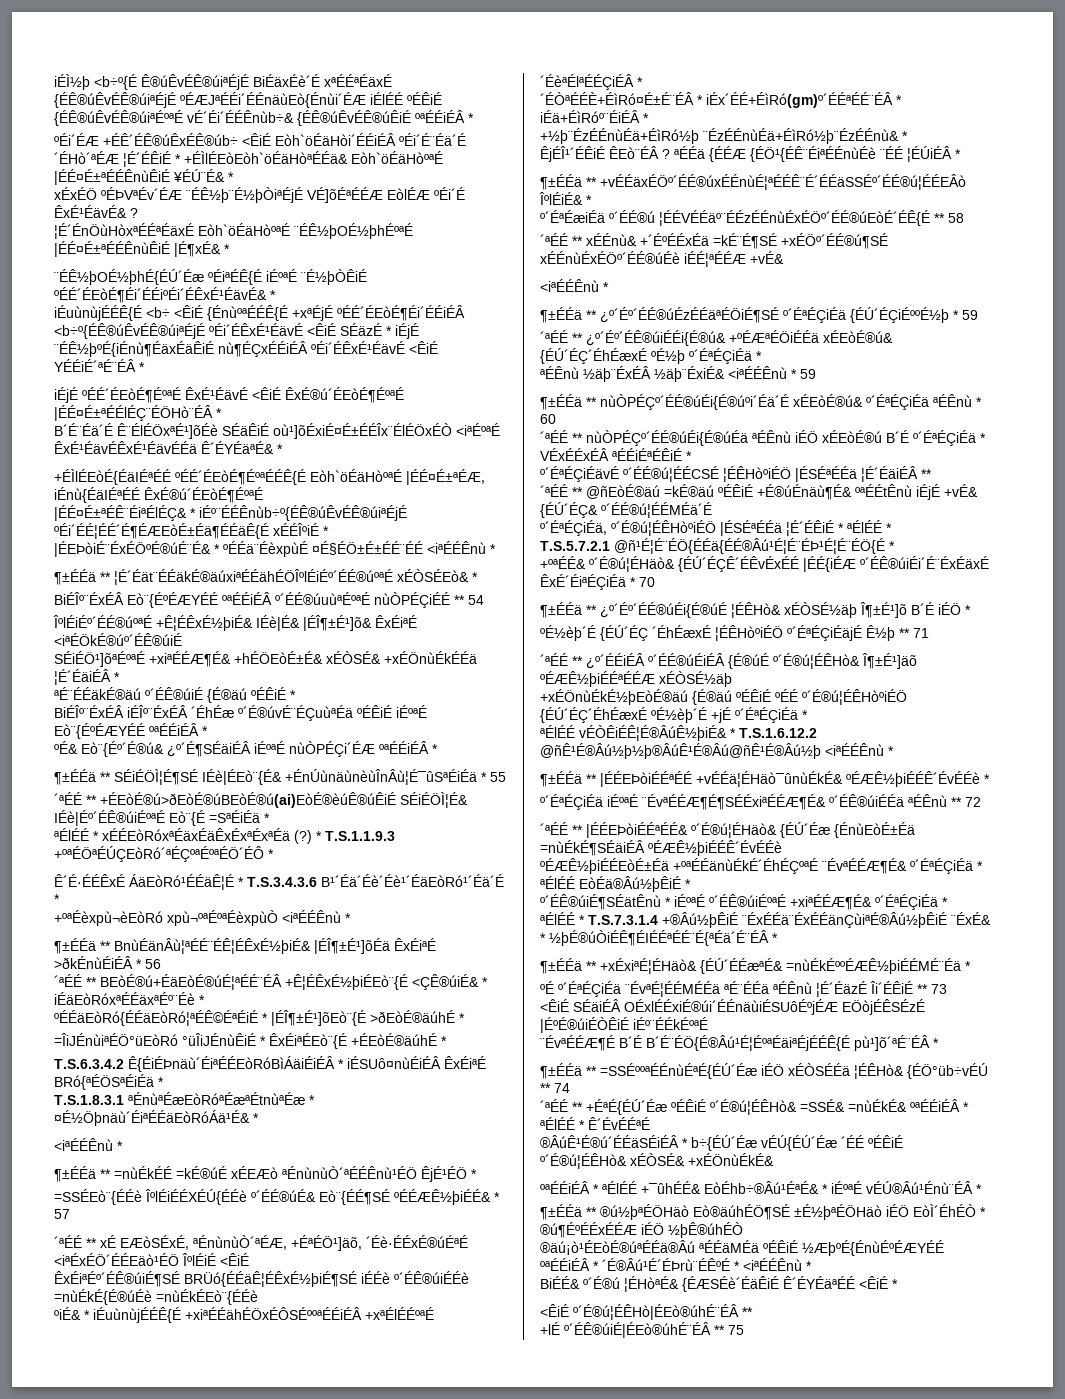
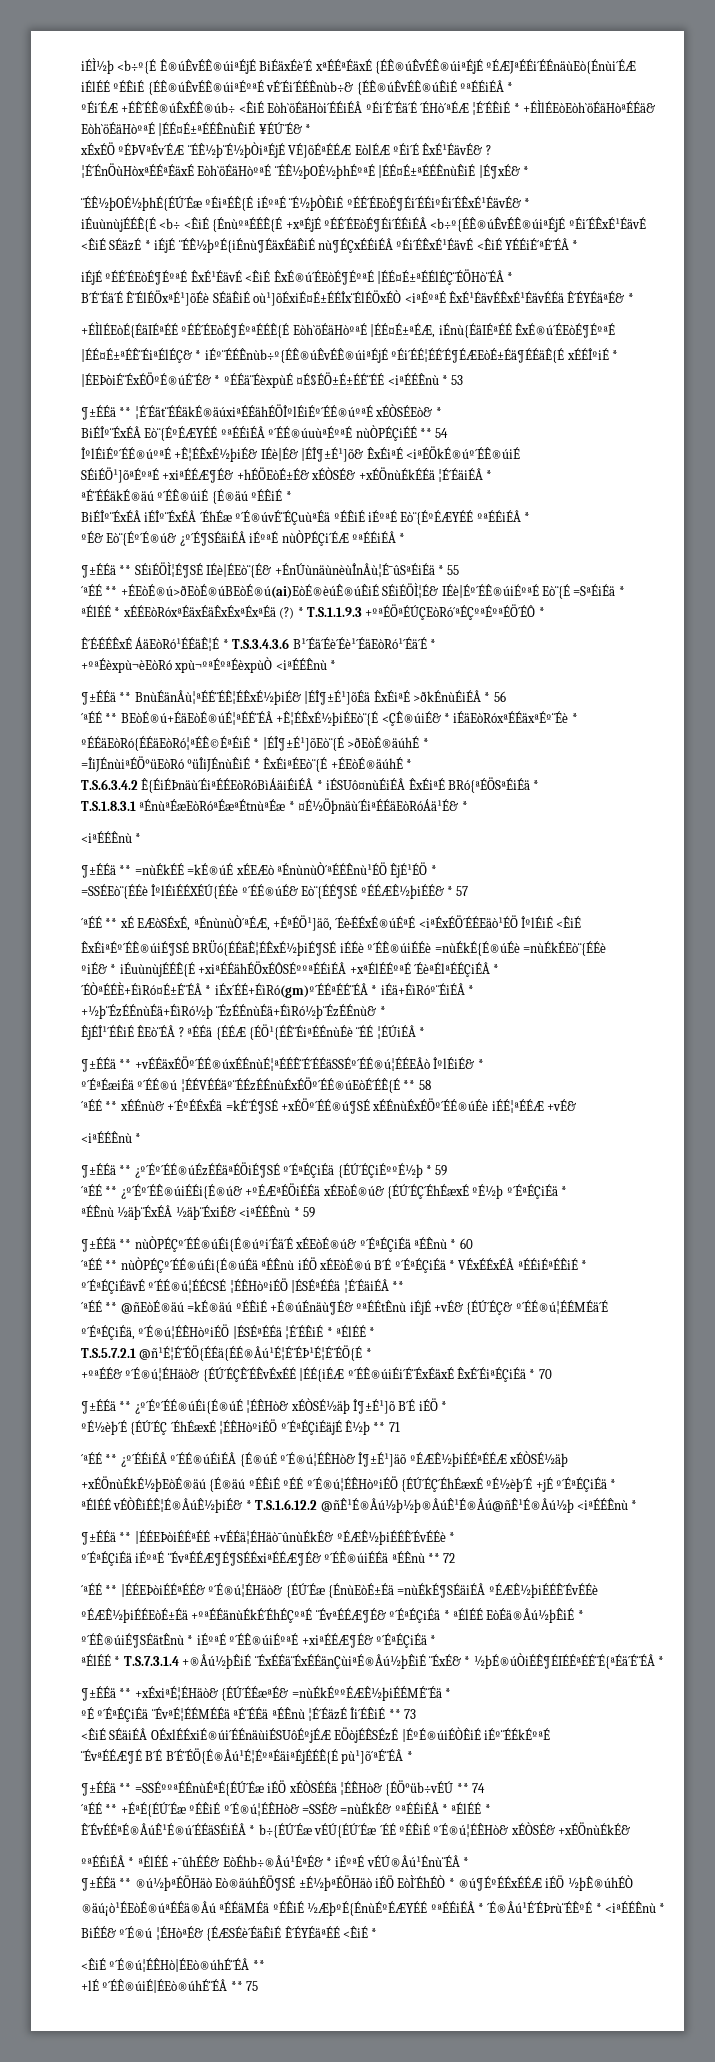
- |ÉEÞòiÉ¨ÉxÉÖºÉ®úÉ¨É& * ºÉÉä¨ÉèxpùÉ ¤É§ÉÖ±É±ÉÉ¨ÉÉ <iªÉÉÊnù *
+ |ÉEÞòiÉ¨ÉxÉÖºÉ®úÉ¨É& * ºÉÉä¨ÉèxpùÉ ¤É§ÉÖ±É±ÉÉ¨ÉÉ <iªÉÉÊnù * 53
- ´ªÉÉ ** +ÉªÉ{ÉÚ´Éæ ºÉÊiÉ º´É®ú¦ÉÊHò& =SSÉ& =nùÉkÉ& ºªÉÉiÉÂ * ªÉlÉÉ * Ê´ÉvÉÉªÉ
- ®ÂúÊ¹É®ú´ÉÉäSÉiÉÂ * b÷{ÉÚ´Éæ vÉÚ{ÉÚ´Éæ ´ÉÉ ºÉÊiÉ º´É®ú¦ÉÊHò& xÉÒSÉ& +xÉÖnùÉkÉ&
+ ´ªÉÉ ** +ÉªÉ{ÉÚ´Éæ ºÉÊiÉ º´É®ú¦ÉÊHò& =SSÉ& =nùÉkÉ& ºªÉÉiÉÂ * ªÉlÉÉ *
+ Ê´ÉvÉÉªÉ®ÂúÊ¹É®ú´ÉÉäSÉiÉÂ * b÷{ÉÚ´Éæ vÉÚ{ÉÚ´Éæ ´ÉÉ ºÉÊiÉ º´É®ú¦ÉÊHò& xÉÒSÉ& +xÉÖnùÉkÉ&

